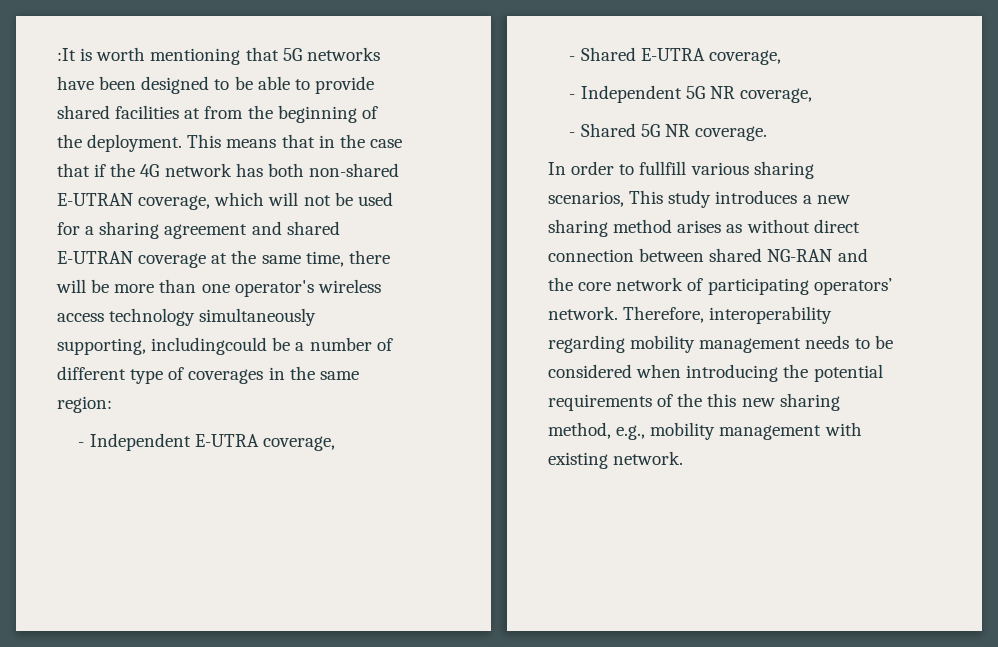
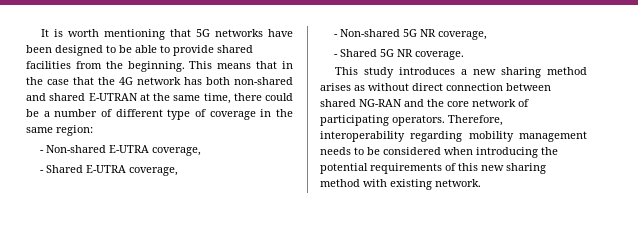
- :It is worth mentioning that 5G networks have been designed to be able to provide shared facilities at from the beginning of the deployment.
+ It is worth mentioning that 5G networks have been designed to be able to provide shared facilities from the beginning.
- This means that in the case that if the 4G network has both non-shared E-UTRAN coverage, which will not be used for a sharing agreement and shared E-UTRAN coverage at the same time, there will be more than one operator's wireless access technology simultaneously supporting, includingcould be a number of different type of coverages in the same region:
+ This means that in the case that the 4G network has both non-shared and shared E-UTRAN at the same time, there could be a number of different type of coverage in the same region:
- - Independent E-UTRA coverage,
+ - Non-shared E-UTRA coverage,
- - Independent 5G NR coverage,
+ - Non-shared 5G NR coverage,
- In order to fullfill various sharing scenarios, This study introduces a new sharing method arises as without direct connection between shared NG-RAN and the core network of participating operators’ network.
+ This study introduces a new sharing method arises as without direct connection between shared NG-RAN and the core network of participating operators.
- Therefore, interoperability regarding mobility management needs to be considered when introducing the potential requirements of the this new sharing method, e.g., mobility management with existing network.
+ Therefore, interoperability regarding mobility management needs to be considered when introducing the potential requirements of this new sharing method with existing network.

